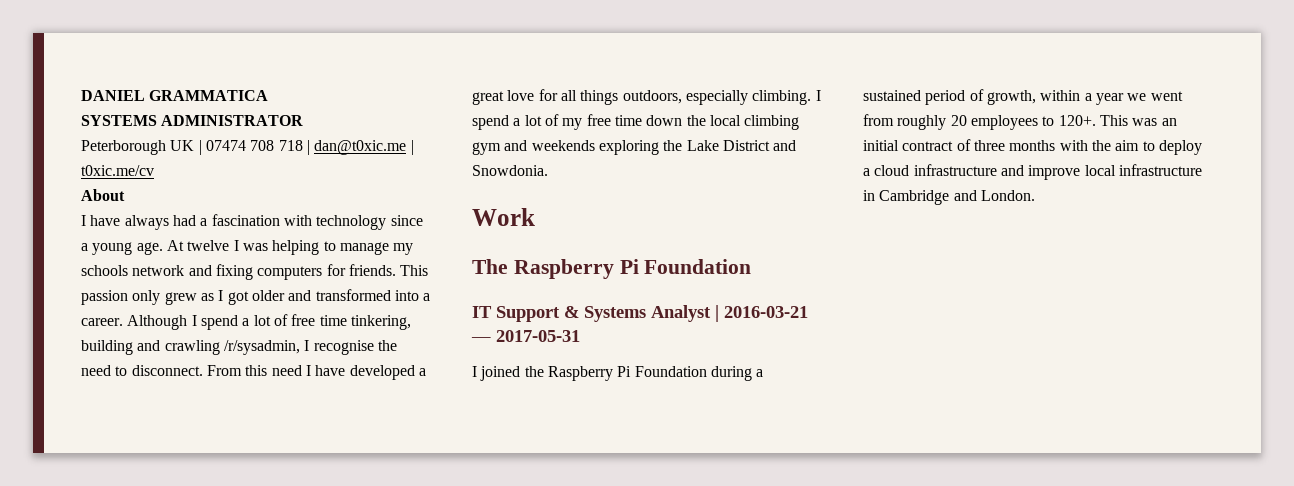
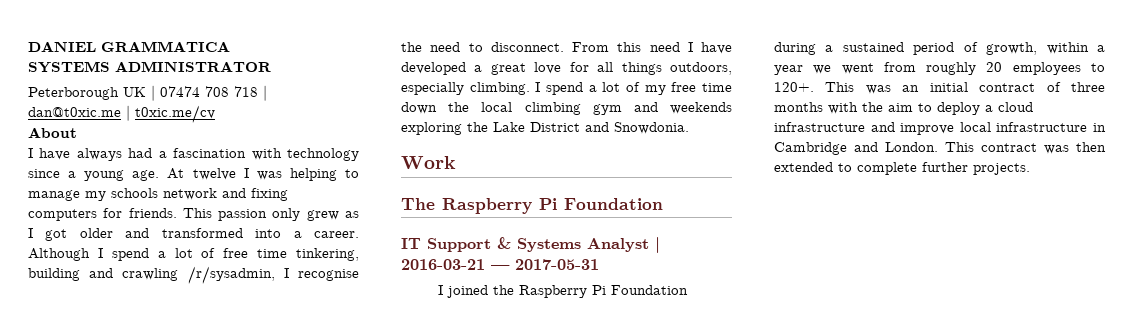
+ This contract was then extended to complete further projects.

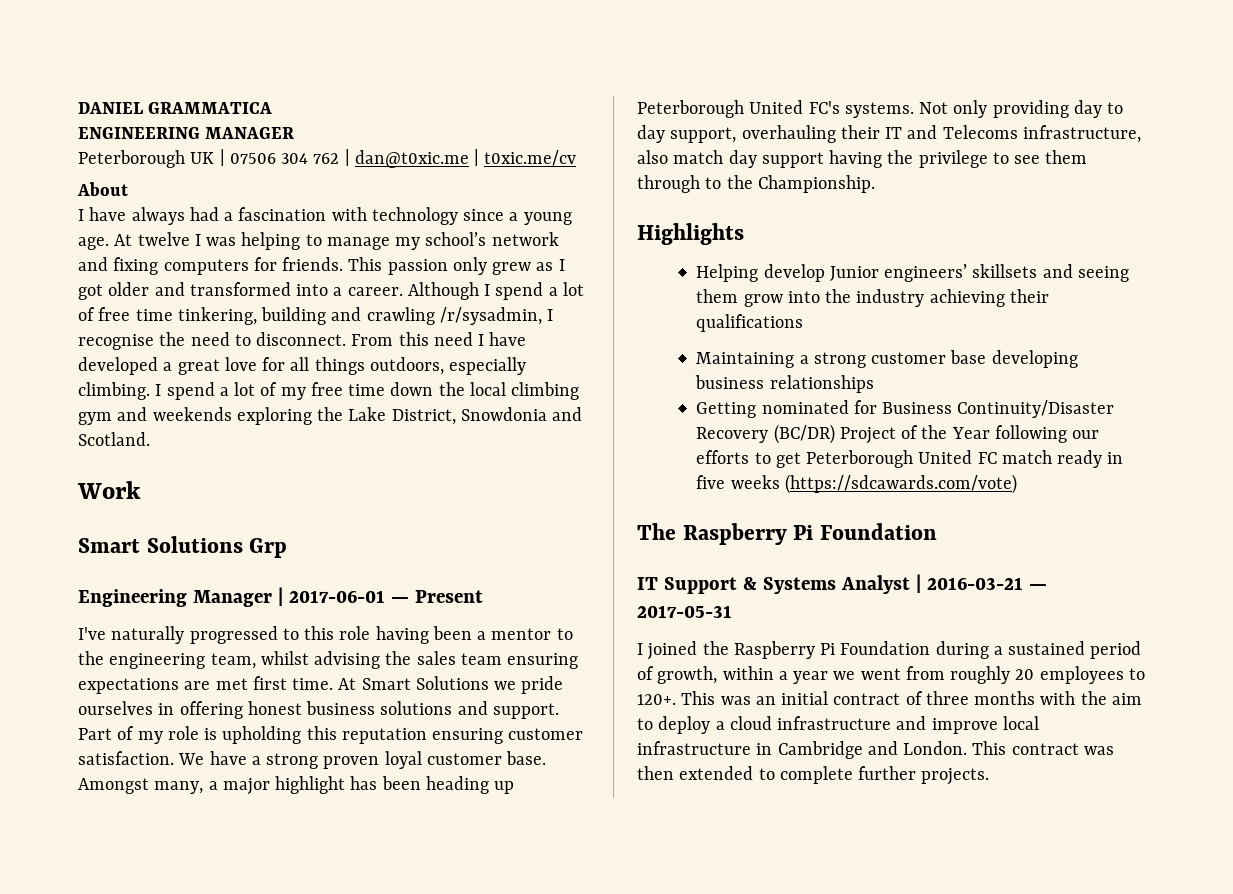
- SYSTEMS ADMINISTRATOR
+ ENGINEERING MANAGER
- Peterborough UK | 07474 708 718 | dan@t0xic.me | t0xic.me/cv
+ Peterborough UK | 07506 304 762 | dan@t0xic.me | t0xic.me/cv
- At twelve I was helping to manage my schools network and fixing computers for friends.
+ At twelve I was helping to manage my school’s network and fixing computers for friends.
- I spend a lot of my free time down the local climbing gym and weekends exploring the Lake District and Snowdonia.
+ I spend a lot of my free time down the local climbing gym and weekends exploring the Lake District, Snowdonia and Scotland.
  Work
+ Smart Solutions Grp
+ Engineering Manager | 2017-06-01 — Present
+ I've naturally progressed to this role having been a mentor to the engineering team, whilst advising the sales team ensuring expectations are met first time. At Smart Solutions we pride ourselves in offering honest business solutions and support. Part of my role is upholding this reputation ensuring customer satisfaction. We have a strong proven loyal customer base. Amongst many, a major highlight has been heading up Peterborough United FC's systems. Not only providing day to day support, overhauling their IT and Telecoms infrastructure, also match day support having the privilege to see them through to the Championship.
+ Highlights
+ Helping develop Junior engineers’ skillsets and seeing them grow into the industry achieving their qualifications
+ Maintaining a strong customer base developing business relationships
+ Getting nominated for Business Continuity/Disaster Recovery (BC/DR) Project of the Year following our efforts to get Peterborough United FC match ready in five weeks (https://sdcawards.com/vote)

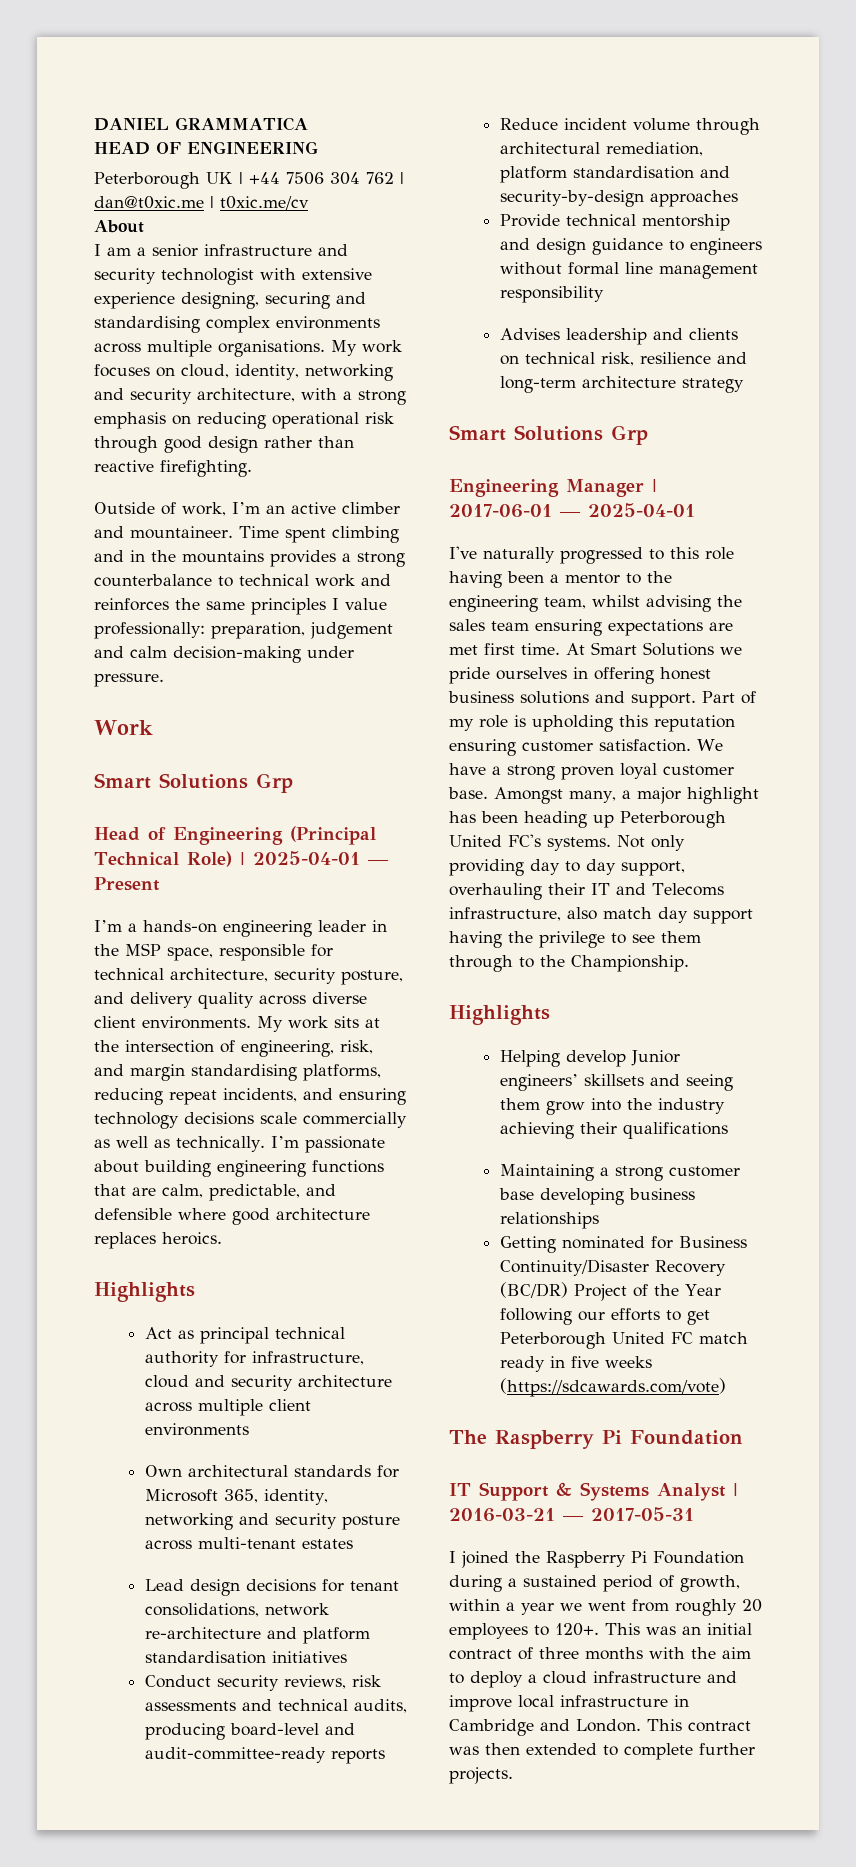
- ENGINEERING MANAGER
+ HEAD OF ENGINEERING
- Peterborough UK | 07506 304 762 | dan@t0xic.me | t0xic.me/cv
+ Peterborough UK | +44 7506 304 762 | dan@t0xic.me | t0xic.me/cv
- I have always had a fascination with technology since a young age. At twelve I was helping to manage my school’s network and fixing computers for friends. This passion only grew as I got older and transformed into a career. Although I spend a lot of free time tinkering, building and crawling /r/sysadmin, I recognise the need to disconnect. From this need I have developed a great love for all things outdoors, especially climbing. I spend a lot of my free time down the local climbing gym and weekends exploring the Lake District, Snowdonia and Scotland.
+ I am a senior infrastructure and security technologist with extensive experience designing, securing and standardising complex environments across multiple organisations. My work focuses on cloud, identity, networking and security architecture, with a strong emphasis on reducing operational risk through good design rather than reactive firefighting.
+ Outside of work, I’m an active climber and mountaineer. Time spent climbing and in the mountains provides a strong counterbalance to technical work and reinforces the same principles I value professionally: preparation, judgement and calm decision-making under pressure.
  Work
+ Smart Solutions Grp
+ Head of Engineering (Principal Technical Role) | 2025-04-01 — Present
+ I’m a hands-on engineering leader in the MSP space, responsible for technical architecture, security posture, and delivery quality across diverse client environments. My work sits at the intersection of engineering, risk, and margin standardising platforms, reducing repeat incidents, and ensuring technology decisions scale commercially as well as technically. I’m passionate about building engineering functions that are calm, predictable, and defensible where good architecture replaces heroics.
+ Highlights
+ Act as principal technical authority for infrastructure, cloud and security architecture across multiple client environments
+ Own architectural standards for Microsoft 365, identity, networking and security posture across multi-tenant estates
+ Lead design decisions for tenant consolidations, network re-architecture and platform standardisation initiatives
+ Conduct security reviews, risk assessments and technical audits, producing board-level and audit-committee-ready reports
+ Reduce incident volume through architectural remediation, platform standardisation and security-by-design approaches
+ Provide technical mentorship and design guidance to engineers without formal line management responsibility
+ Advises leadership and clients on technical risk, resilience and long-term architecture strategy
- Engineering Manager | 2017-06-01 — Present
+ Engineering Manager | 2017-06-01 — 2025-04-01

